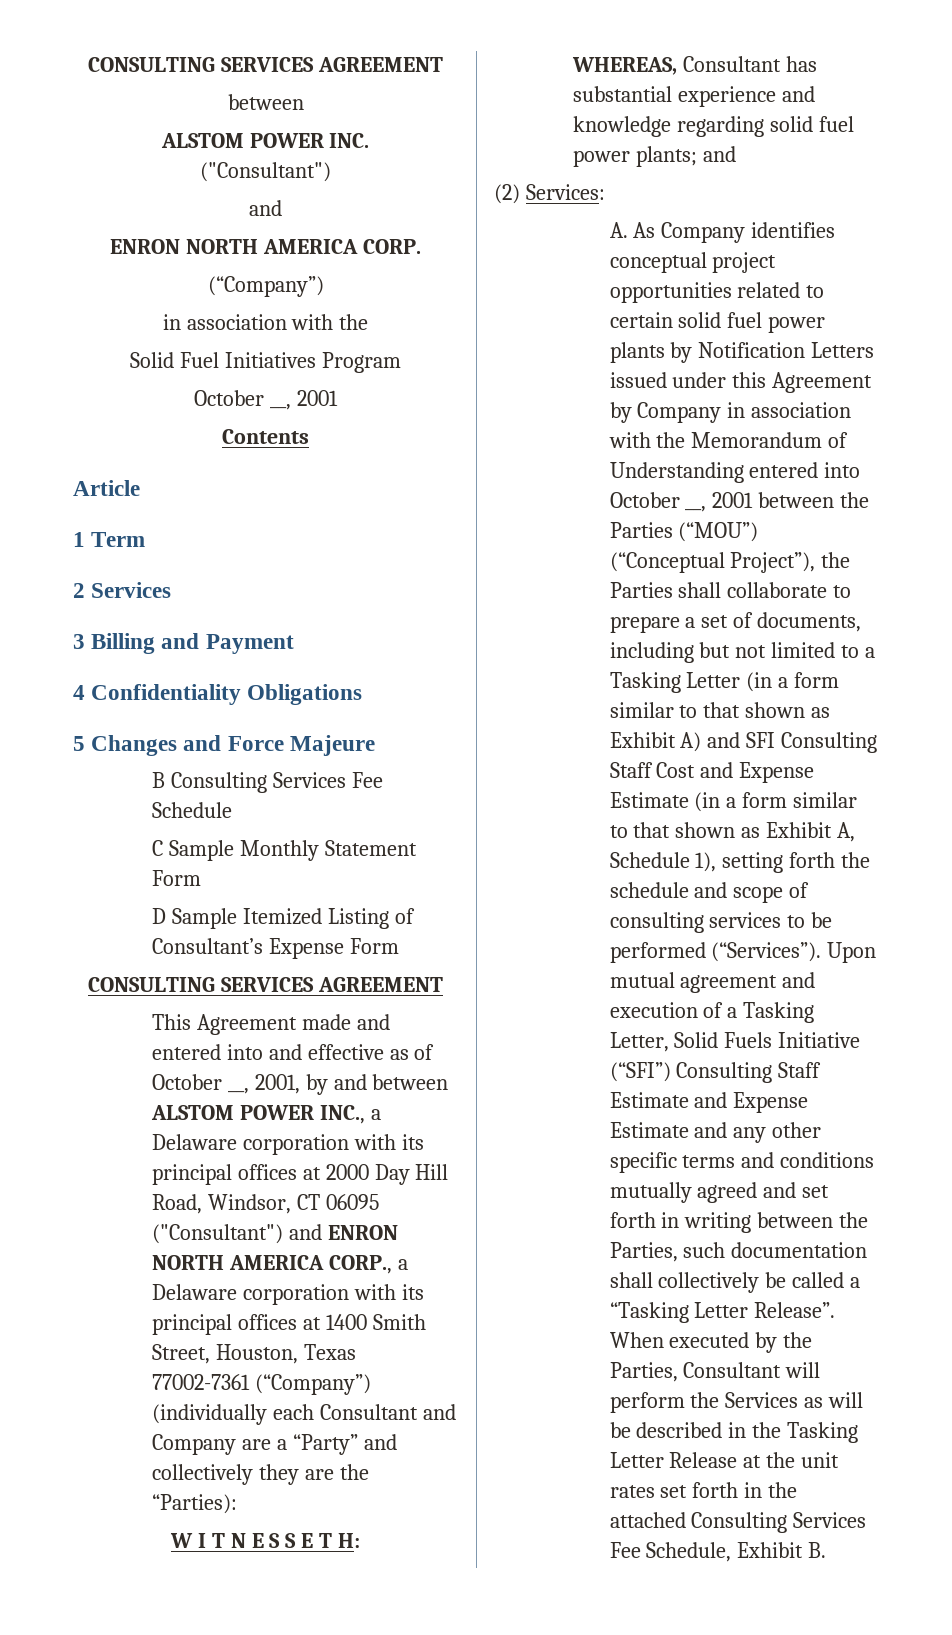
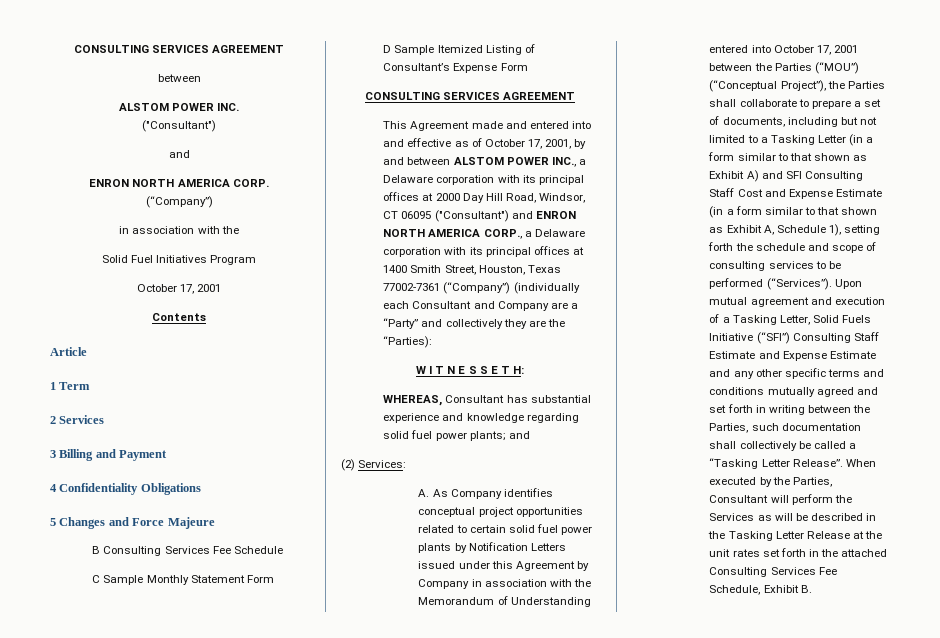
  Solid Fuel Initiatives Program
- October __, 2001
+ October 17, 2001
- This Agreement made and entered into and effective as of October __, 2001, by and between ALSTOM POWER INC., a Delaware corporation with its principal offices at 2000 Day Hill Road, Windsor, CT 06095 ("Consultant") and ENRON NORTH AMERICA CORP., a Delaware corporation with its principal offices at 1400 Smith Street, Houston, Texas 77002-7361 (“Company”) (individually each Consultant and Company are a “Party” and collectively they are the “Parties):
+ This Agreement made and entered into and effective as of October 17, 2001, by and between ALSTOM POWER INC., a Delaware corporation with its principal offices at 2000 Day Hill Road, Windsor, CT 06095 ("Consultant") and ENRON NORTH AMERICA CORP., a Delaware corporation with its principal offices at 1400 Smith Street, Houston, Texas 77002-7361 (“Company”) (individually each Consultant and Company are a “Party” and collectively they are the “Parties):
- A. As Company identifies conceptual project opportunities related to certain solid fuel power plants by Notification Letters issued under this Agreement by Company in association with the Memorandum of Understanding entered into October __, 2001 between the Parties (“MOU”) (“Conceptual Project”), the Parties shall collaborate to prepare a set of documents, including but not limited to a Tasking Letter (in a form similar to that shown as Exhibit A) and SFI Consulting Staff Cost and Expense Estimate (in a form similar to that shown as Exhibit A, Schedule 1), setting forth the schedule and scope of consulting services to be performed (“Services”).
+ A. As Company identifies conceptual project opportunities related to certain solid fuel power plants by Notification Letters issued under this Agreement by Company in association with the Memorandum of Understanding entered into October 17, 2001 between the Parties (“MOU”) (“Conceptual Project”), the Parties shall collaborate to prepare a set of documents, including but not limited to a Tasking Letter (in a form similar to that shown as Exhibit A) and SFI Consulting Staff Cost and Expense Estimate (in a form similar to that shown as Exhibit A, Schedule 1), setting forth the schedule and scope of consulting services to be performed (“Services”).

